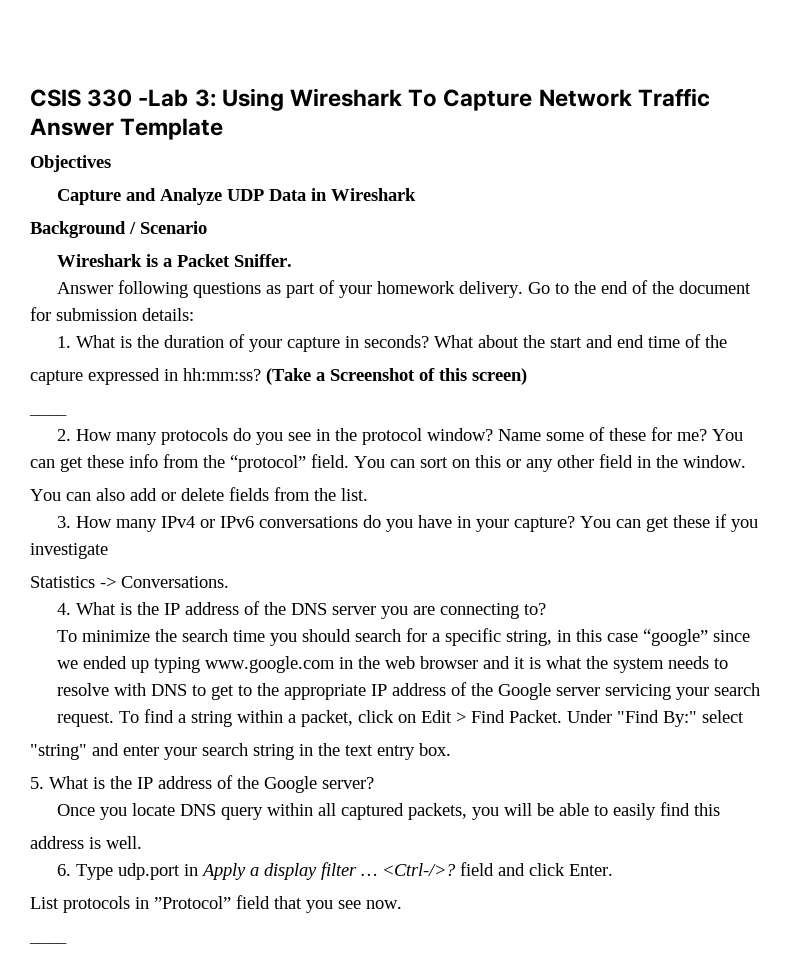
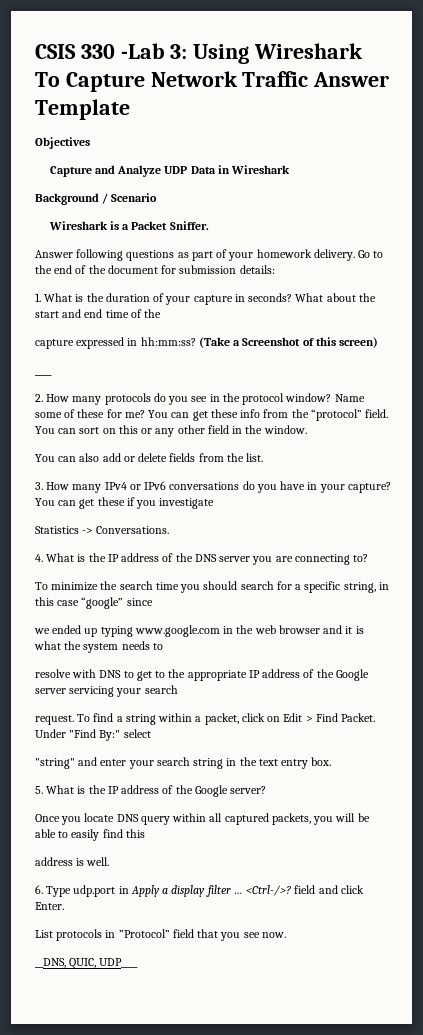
  List protocols in ”Protocol” field that you see now.
- ____
+ __DNS, QUIC, UDP____

